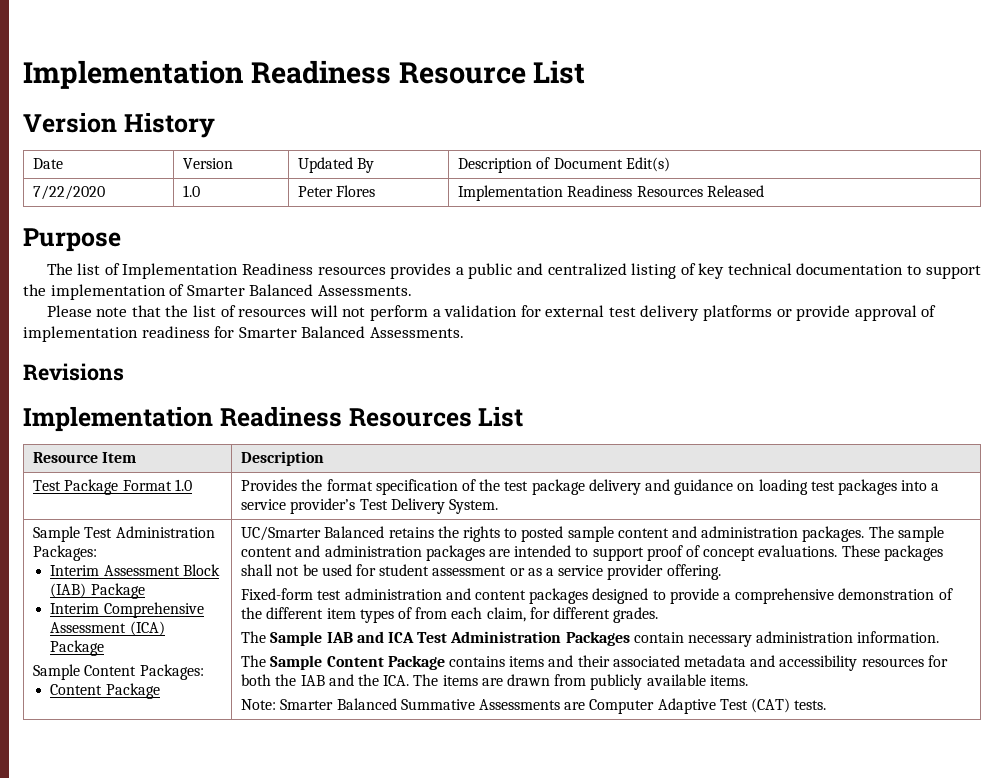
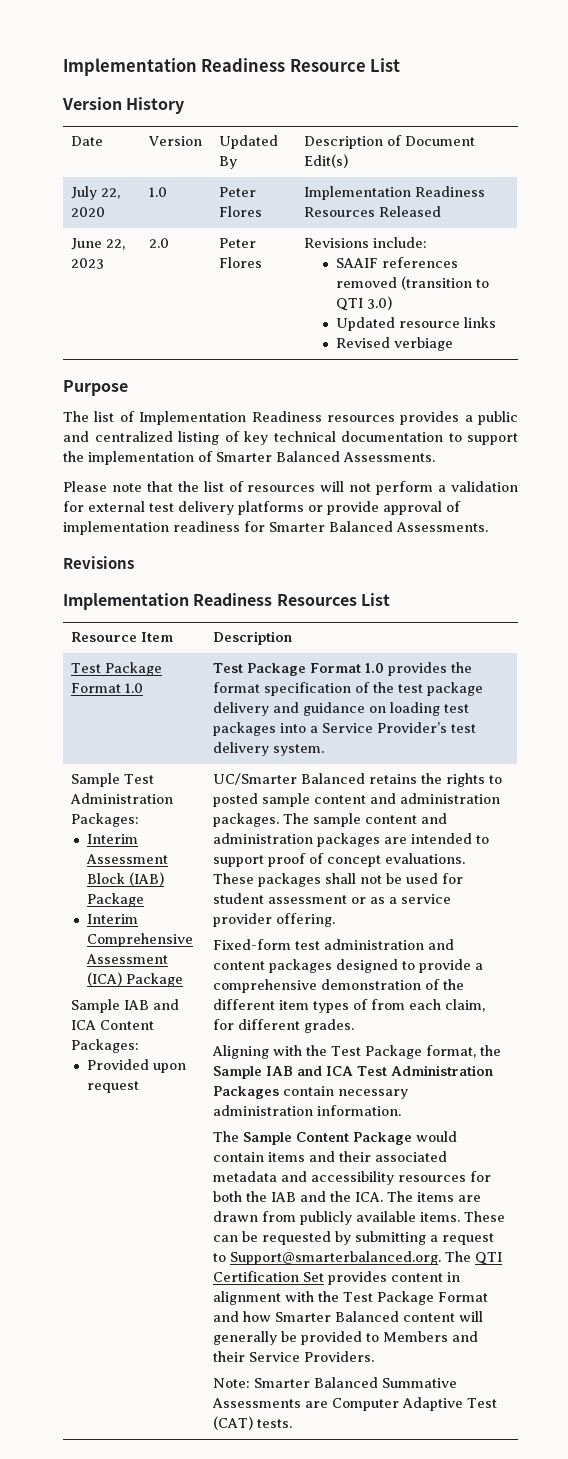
- 7/22/2020 | 1.0 | Peter Flores | Implementation Readiness Resources Released
+ July 22, 2020 | 1.0 | Peter Flores | Implementation Readiness Resources Released
+ June 22, 2023 | 2.0 | Peter Flores | Revisions include:
+ SAAIF references removed (transition to QTI 3.0)
+ Updated resource links
+ Revised verbiage
- Test Package Format 1.0 | Provides the format specification of the test package delivery and guidance on loading test packages into a service provider’s Test Delivery System.
+ Test Package Format 1.0 | Test Package Format 1.0 provides the format specification of the test package delivery and guidance on loading test packages into a Service Provider’s test delivery system.
- Sample Content Packages:
- Content Package
+ Sample IAB and ICA Content Packages:
+ Provided upon request
- The Sample IAB and ICA Test Administration Packages contain necessary administration information.
+ Aligning with the Test Package format, the Sample IAB and ICA Test Administration Packages contain necessary administration information.
- The Sample Content Package contains items and their associated metadata and accessibility resources for both the IAB and the ICA. The items are drawn from publicly available items.
+ The Sample Content Package would contain items and their associated metadata and accessibility resources for both the IAB and the ICA. The items are drawn from publicly available items. These can be requested by submitting a request to Support@smarterbalanced.org. The QTI Certification Set provides content in alignment with the Test Package Format and how Smarter Balanced content will generally be provided to Members and their Service Providers.

